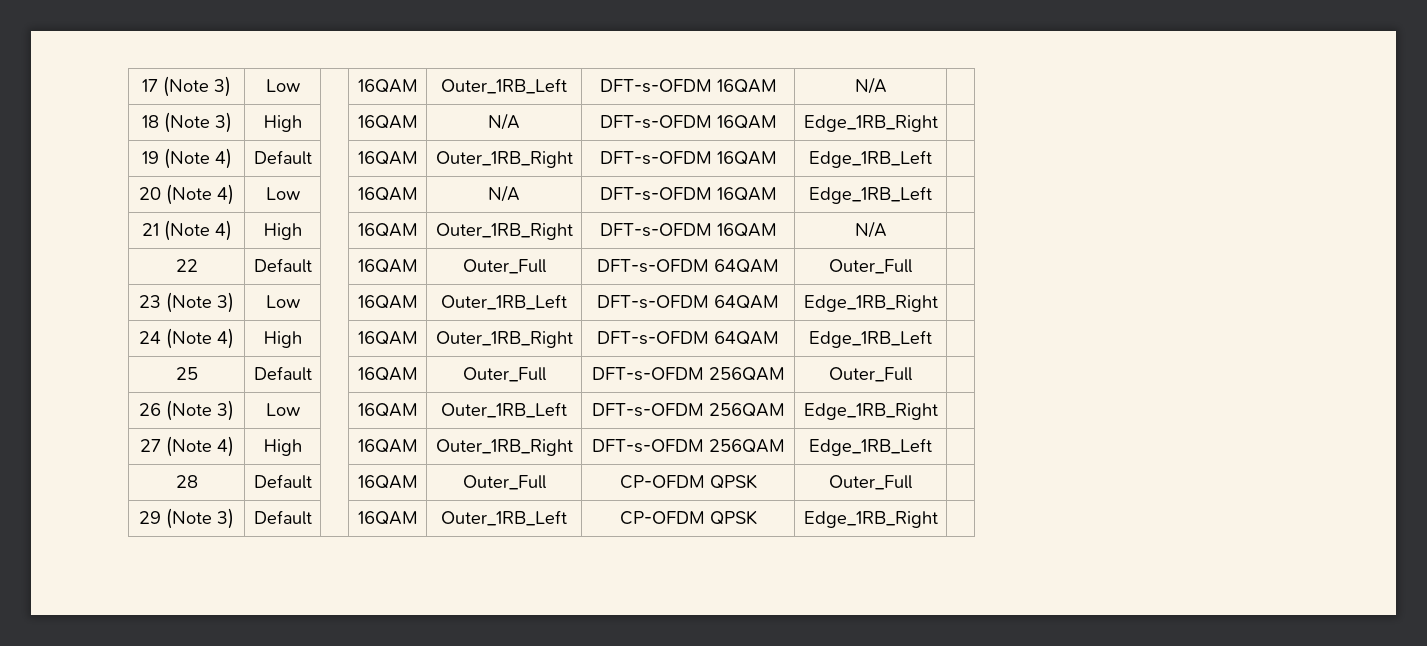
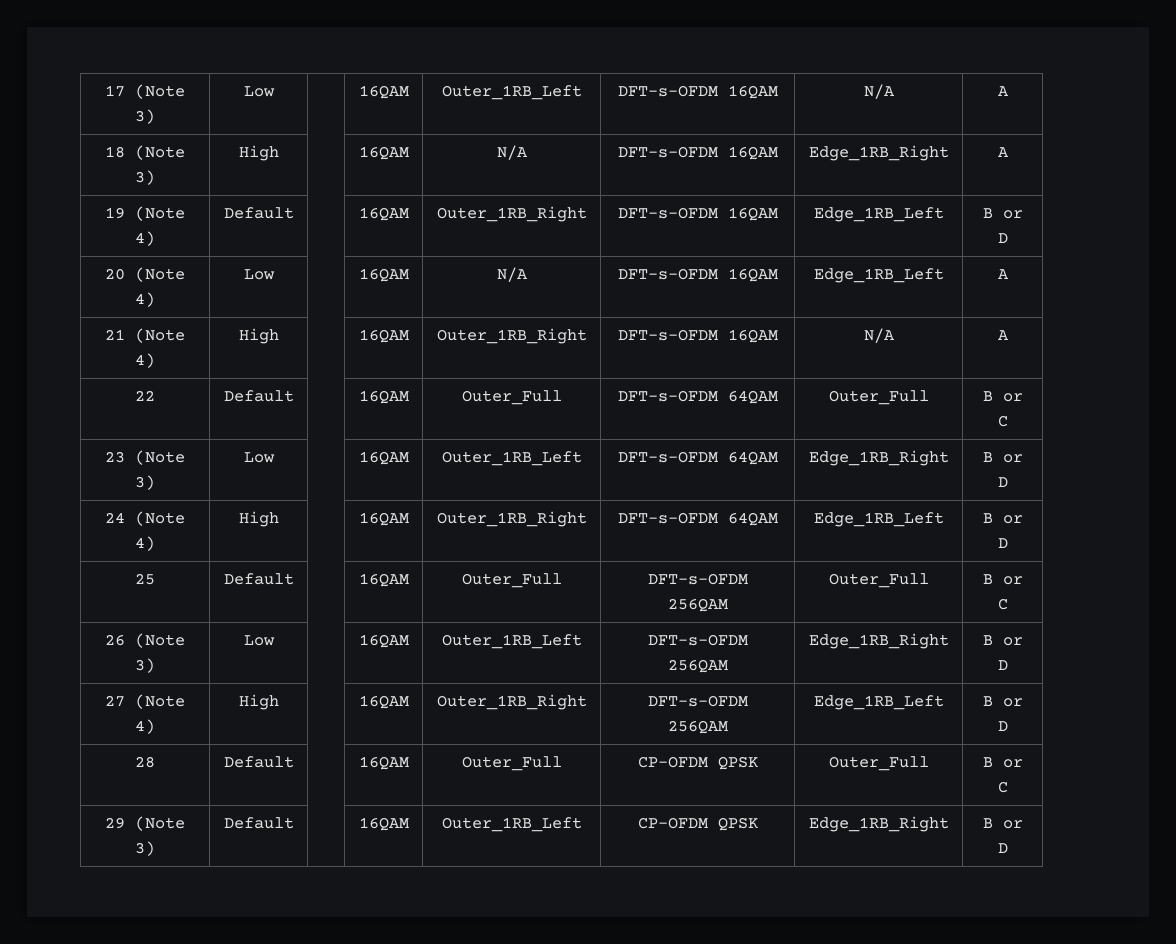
- 17 (Note 3) | Low | | 16QAM | Outer_1RB_Left | DFT-s-OFDM 16QAM | N/A |
+ 17 (Note 3) | Low | | 16QAM | Outer_1RB_Left | DFT-s-OFDM 16QAM | N/A | A
- 18 (Note 3) | High | | 16QAM | N/A | DFT-s-OFDM 16QAM | Edge_1RB_Right |
+ 18 (Note 3) | High | | 16QAM | N/A | DFT-s-OFDM 16QAM | Edge_1RB_Right | A
- 19 (Note 4) | Default | | 16QAM | Outer_1RB_Right | DFT-s-OFDM 16QAM | Edge_1RB_Left |
+ 19 (Note 4) | Default | | 16QAM | Outer_1RB_Right | DFT-s-OFDM 16QAM | Edge_1RB_Left | B or D
- 20 (Note 4) | Low | | 16QAM | N/A | DFT-s-OFDM 16QAM | Edge_1RB_Left |
+ 20 (Note 4) | Low | | 16QAM | N/A | DFT-s-OFDM 16QAM | Edge_1RB_Left | A
- 21 (Note 4) | High | | 16QAM | Outer_1RB_Right | DFT-s-OFDM 16QAM | N/A |
+ 21 (Note 4) | High | | 16QAM | Outer_1RB_Right | DFT-s-OFDM 16QAM | N/A | A
- 22 | Default | | 16QAM | Outer_Full | DFT-s-OFDM 64QAM | Outer_Full |
+ 22 | Default | | 16QAM | Outer_Full | DFT-s-OFDM 64QAM | Outer_Full | B or C
- 23 (Note 3) | Low | | 16QAM | Outer_1RB_Left | DFT-s-OFDM 64QAM | Edge_1RB_Right |
+ 23 (Note 3) | Low | | 16QAM | Outer_1RB_Left | DFT-s-OFDM 64QAM | Edge_1RB_Right | B or D
- 24 (Note 4) | High | | 16QAM | Outer_1RB_Right | DFT-s-OFDM 64QAM | Edge_1RB_Left |
+ 24 (Note 4) | High | | 16QAM | Outer_1RB_Right | DFT-s-OFDM 64QAM | Edge_1RB_Left | B or D
- 25 | Default | | 16QAM | Outer_Full | DFT-s-OFDM 256QAM | Outer_Full |
+ 25 | Default | | 16QAM | Outer_Full | DFT-s-OFDM 256QAM | Outer_Full | B or C
- 26 (Note 3) | Low | | 16QAM | Outer_1RB_Left | DFT-s-OFDM 256QAM | Edge_1RB_Right |
+ 26 (Note 3) | Low | | 16QAM | Outer_1RB_Left | DFT-s-OFDM 256QAM | Edge_1RB_Right | B or D
- 27 (Note 4) | High | | 16QAM | Outer_1RB_Right | DFT-s-OFDM 256QAM | Edge_1RB_Left |
+ 27 (Note 4) | High | | 16QAM | Outer_1RB_Right | DFT-s-OFDM 256QAM | Edge_1RB_Left | B or D
- 28 | Default | | 16QAM | Outer_Full | CP-OFDM QPSK | Outer_Full |
+ 28 | Default | | 16QAM | Outer_Full | CP-OFDM QPSK | Outer_Full | B or C
- 29 (Note 3) | Default | | 16QAM | Outer_1RB_Left | CP-OFDM QPSK | Edge_1RB_Right |
+ 29 (Note 3) | Default | | 16QAM | Outer_1RB_Left | CP-OFDM QPSK | Edge_1RB_Right | B or D

